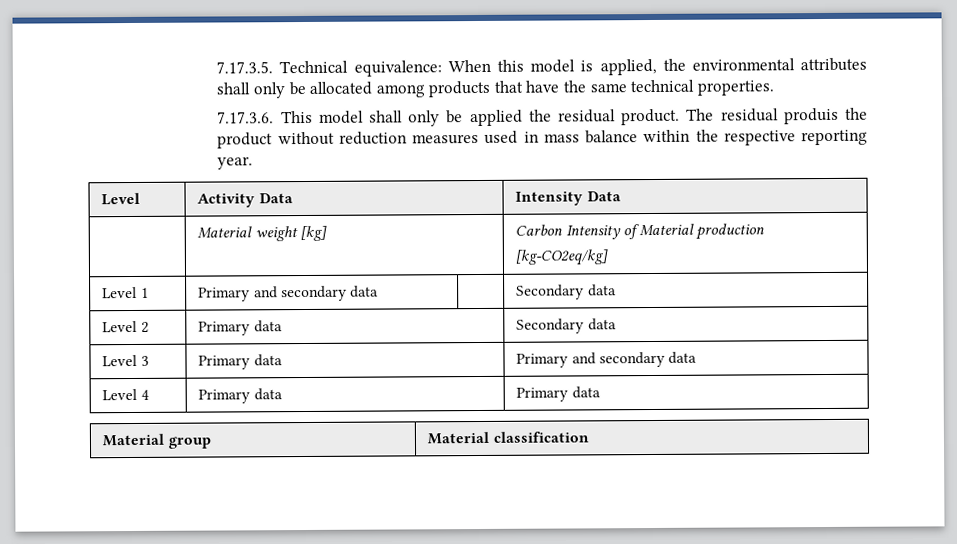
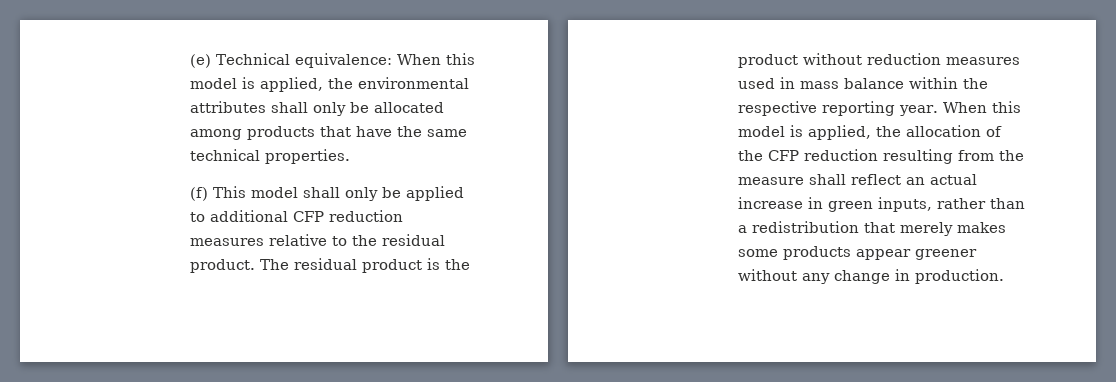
- 7.17.3.5. Technical equivalence: When this model is applied, the environmental attributes shall only be allocated among products that have the same technical properties.
+ (e) Technical equivalence: When this model is applied, the environmental attributes shall only be allocated among products that have the same technical properties.
- 7.17.3.6. This model shall only be applied the residual product.
+ (f) This model shall only be applied to additional CFP reduction measures relative to the residual product.
- The residual produis the product without reduction measures used in mass balance within the respective reporting year.
- Level | Activity Data | Intensity Data
- | Material weight [kg] | Carbon Intensity of Material production
- [kg-CO2eq/kg]
- Level 1 | Primary and secondary data | | Secondary data
- Level 2 | Primary data | Secondary data
- Level 3 | Primary data | Primary and secondary data
- Level 4 | Primary data | Primary data
- Material group | Material classification
+ The residual product is the product without reduction measures used in mass balance within the respective reporting year. When this model is applied, the allocation of the CFP reduction resulting from the measure shall reflect an actual increase in green inputs, rather than a redistribution that merely makes some products appear greener without any change in production.

